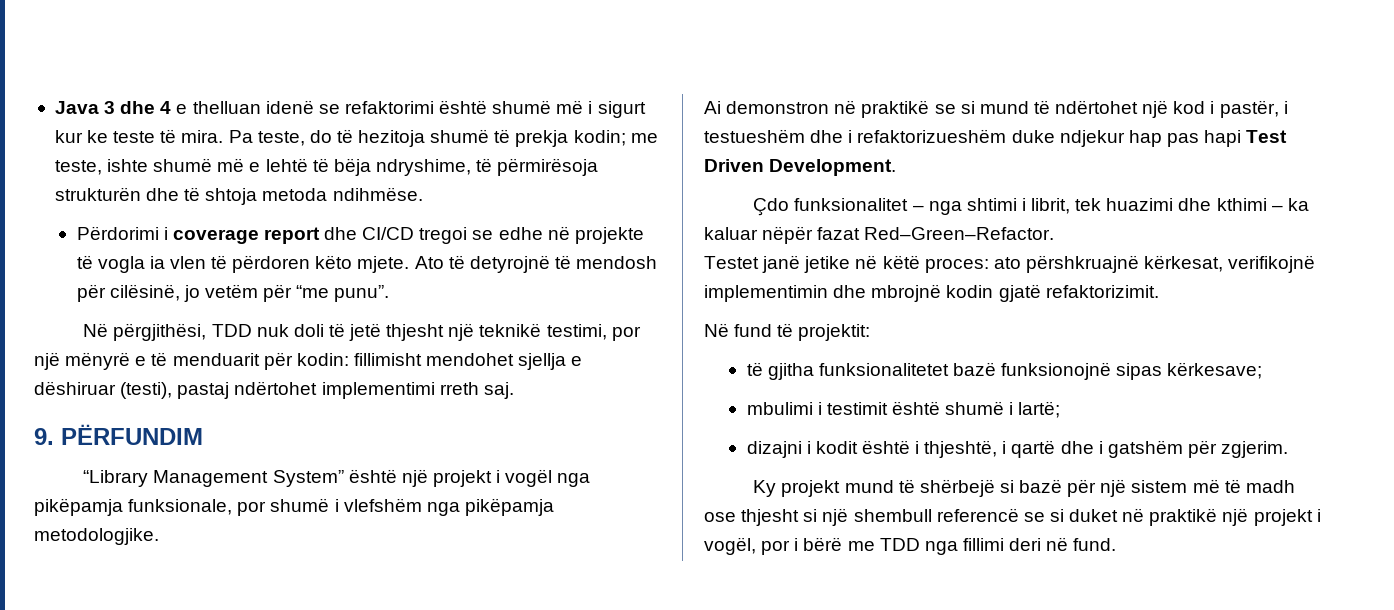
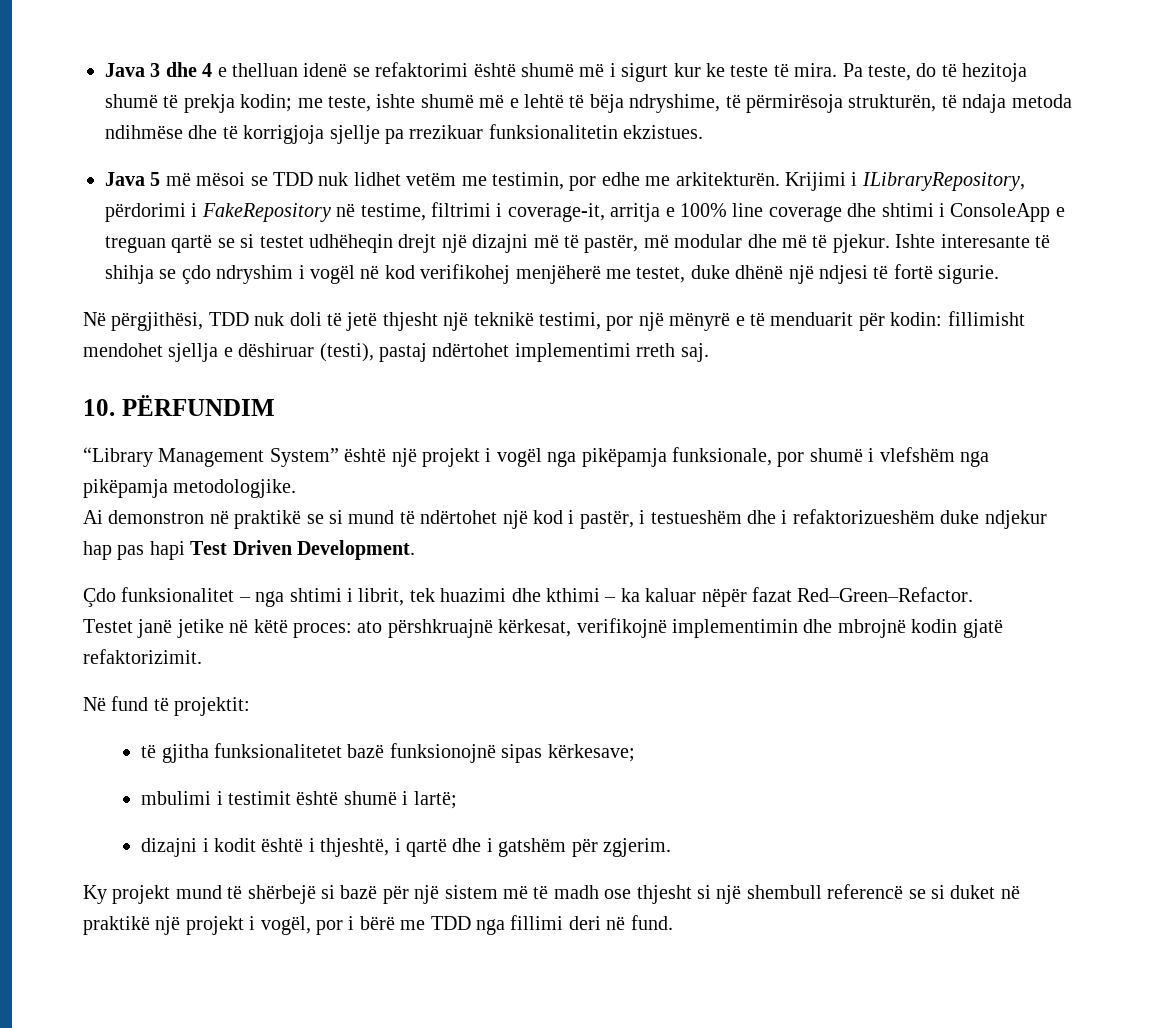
- Pa teste, do të hezitoja shumë të prekja kodin; me teste, ishte shumë më e lehtë të bëja ndryshime, të përmirësoja strukturën dhe të shtoja metoda ndihmëse.
- Përdorimi i coverage report dhe CI/CD tregoi se edhe në projekte të vogla ia vlen të përdoren këto mjete. Ato të detyrojnë të mendosh për cilësinë, jo vetëm për “me punu”.
+ Pa teste, do të hezitoja shumë të prekja kodin; me teste, ishte shumë më e lehtë të bëja ndryshime, të përmirësoja strukturën, të ndaja metoda ndihmëse dhe të korrigjoja sjellje pa rrezikuar funksionalitetin ekzistues.
+ Java 5 më mësoi se TDD nuk lidhet vetëm me testimin, por edhe me arkitekturën. Krijimi i ILibraryRepository, përdorimi i FakeRepository në testime, filtrimi i coverage-it, arritja e 100% line coverage dhe shtimi i ConsoleApp e treguan qartë se si testet udhëheqin drejt një dizajni më të pastër, më modular dhe më të pjekur. Ishte interesante të shihja se çdo ndryshim i vogël në kod verifikohej menjëherë me testet, duke dhënë një ndjesi të fortë sigurie.
- 9. PËRFUNDIM
+ 10. PËRFUNDIM

